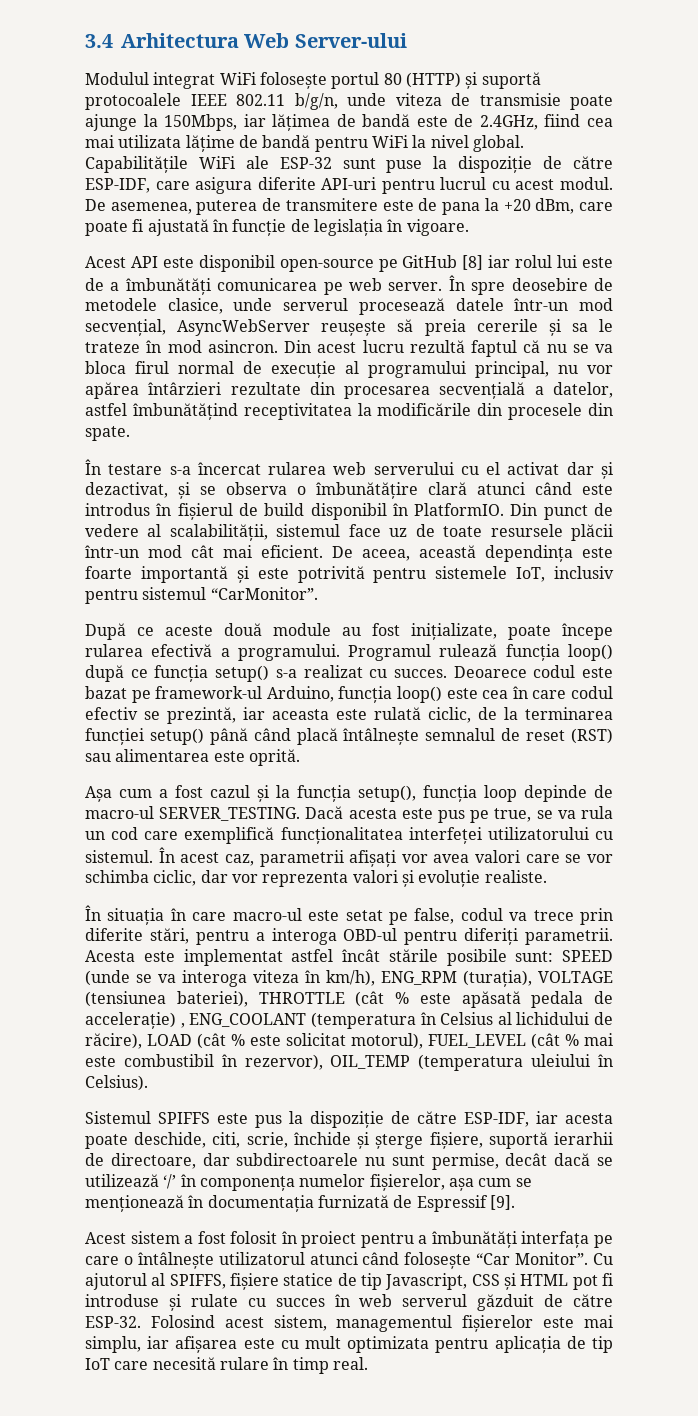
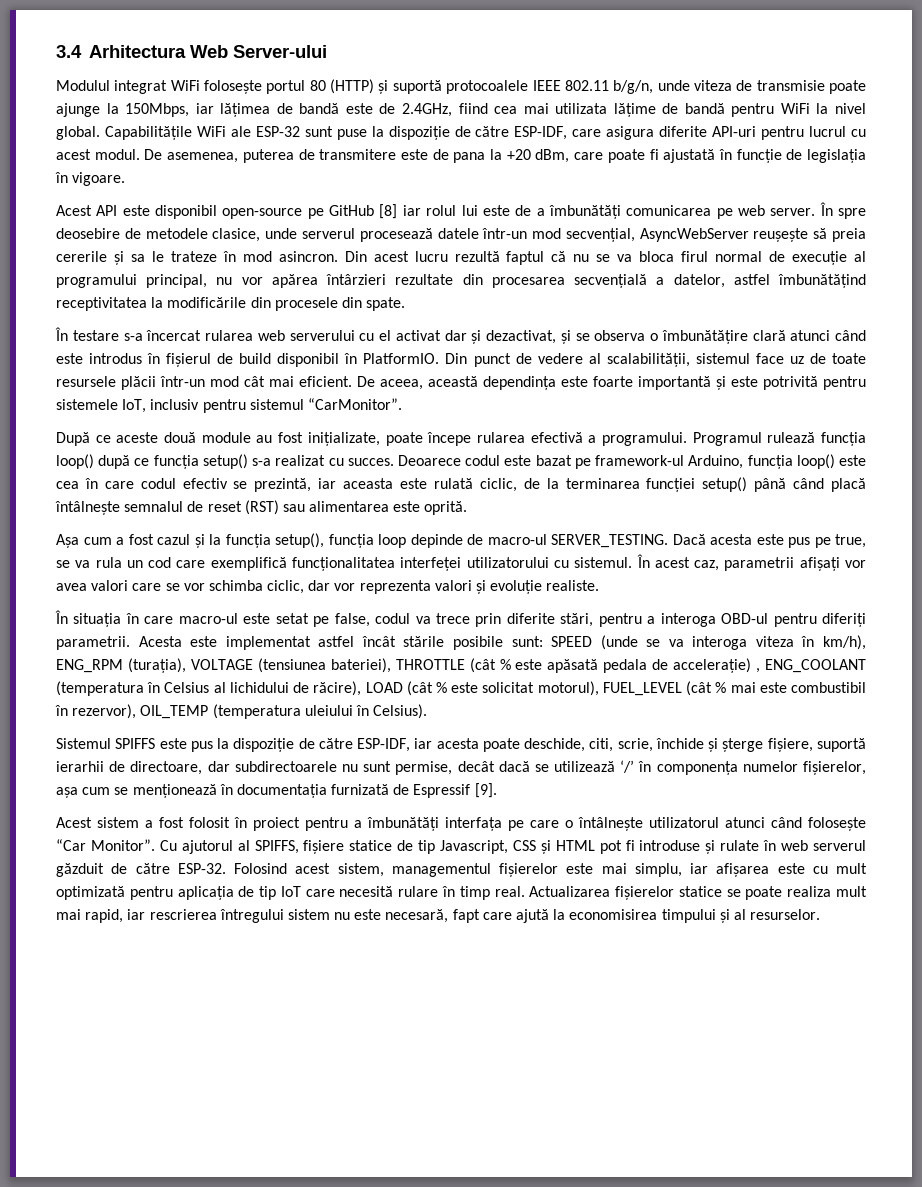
- Cu ajutorul al SPIFFS, fișiere statice de tip Javascript, CSS și HTML pot fi introduse și rulate cu succes în web serverul găzduit de către ESP-32.
+ Cu ajutorul al SPIFFS, fișiere statice de tip Javascript, CSS și HTML pot fi introduse și rulate în web serverul găzduit de către ESP-32.
- Folosind acest sistem, managementul fișierelor este mai simplu, iar afișarea este cu mult optimizata pentru aplicația de tip IoT care necesită rulare în timp real.
+ Folosind acest sistem, managementul fișierelor este mai simplu, iar afișarea este cu mult optimizată pentru aplicația de tip IoT care necesită rulare în timp real.
+ Actualizarea fișierelor statice se poate realiza mult mai rapid, iar rescrierea întregului sistem nu este necesară, fapt care ajută la economisirea timpului și al resurselor.

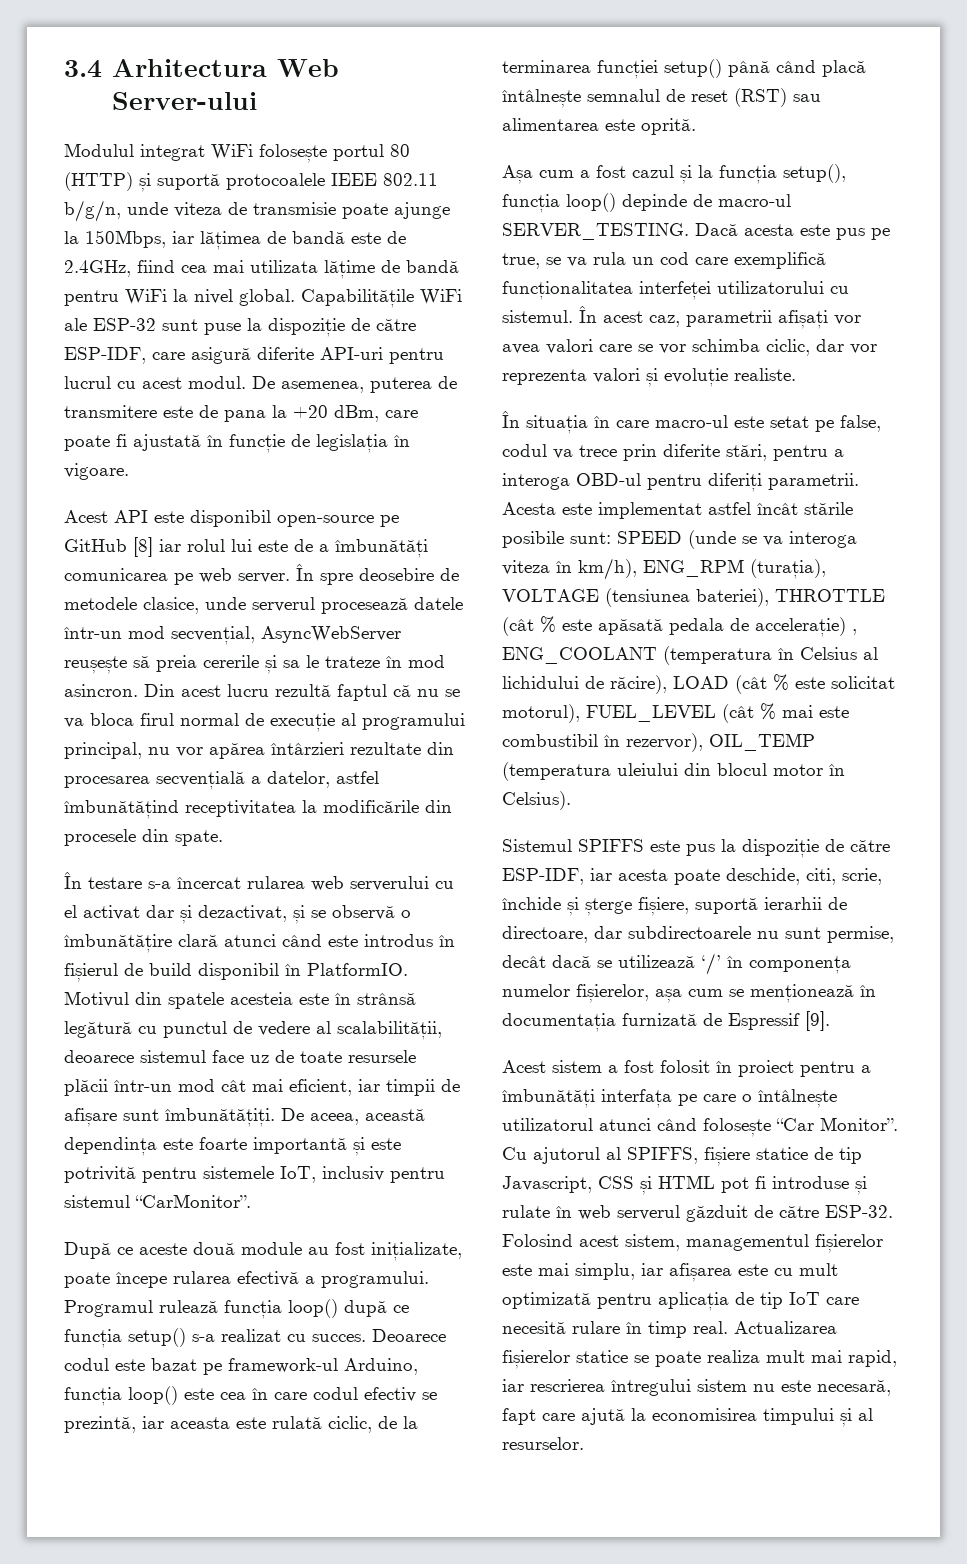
- Capabilitățile WiFi ale ESP-32 sunt puse la dispoziție de către ESP-IDF, care asigura diferite API-uri pentru lucrul cu acest modul.
+ Capabilitățile WiFi ale ESP-32 sunt puse la dispoziție de către ESP-IDF, care asigură diferite API-uri pentru lucrul cu acest modul.
- În testare s-a încercat rularea web serverului cu el activat dar și dezactivat, și se observa o îmbunătățire clară atunci când este introdus în fișierul de build disponibil în PlatformIO.
+ În testare s-a încercat rularea web serverului cu el activat dar și dezactivat, și se observă o îmbunătățire clară atunci când este introdus în fișierul de build disponibil în PlatformIO.
- Din punct de vedere al scalabilității, sistemul face uz de toate resursele plăcii într-un mod cât mai eficient.
+ Motivul din spatele acesteia este în strânsă legătură cu punctul de vedere al scalabilității, deoarece sistemul face uz de toate resursele plăcii într-un mod cât mai eficient, iar timpii de afișare sunt îmbunătățiți.
- Așa cum a fost cazul și la funcția setup(), funcția loop depinde de macro-ul SERVER_TESTING.
+ Așa cum a fost cazul și la funcția setup(), funcția loop() depinde de macro-ul SERVER_TESTING.
- Acesta este implementat astfel încât stările posibile sunt: SPEED (unde se va interoga viteza în km/h), ENG_RPM (turația), VOLTAGE (tensiunea bateriei), THROTTLE (cât % este apăsată pedala de accelerație) , ENG_COOLANT (temperatura în Celsius al lichidului de răcire), LOAD (cât % este solicitat motorul), FUEL_LEVEL (cât % mai este combustibil în rezervor), OIL_TEMP (temperatura uleiului în Celsius).
+ Acesta este implementat astfel încât stările posibile sunt: SPEED (unde se va interoga viteza în km/h), ENG_RPM (turația), VOLTAGE (tensiunea bateriei), THROTTLE (cât % este apăsată pedala de accelerație) , ENG_COOLANT (temperatura în Celsius al lichidului de răcire), LOAD (cât % este solicitat motorul), FUEL_LEVEL (cât % mai este combustibil în rezervor), OIL_TEMP (temperatura uleiului din blocul motor în Celsius).

